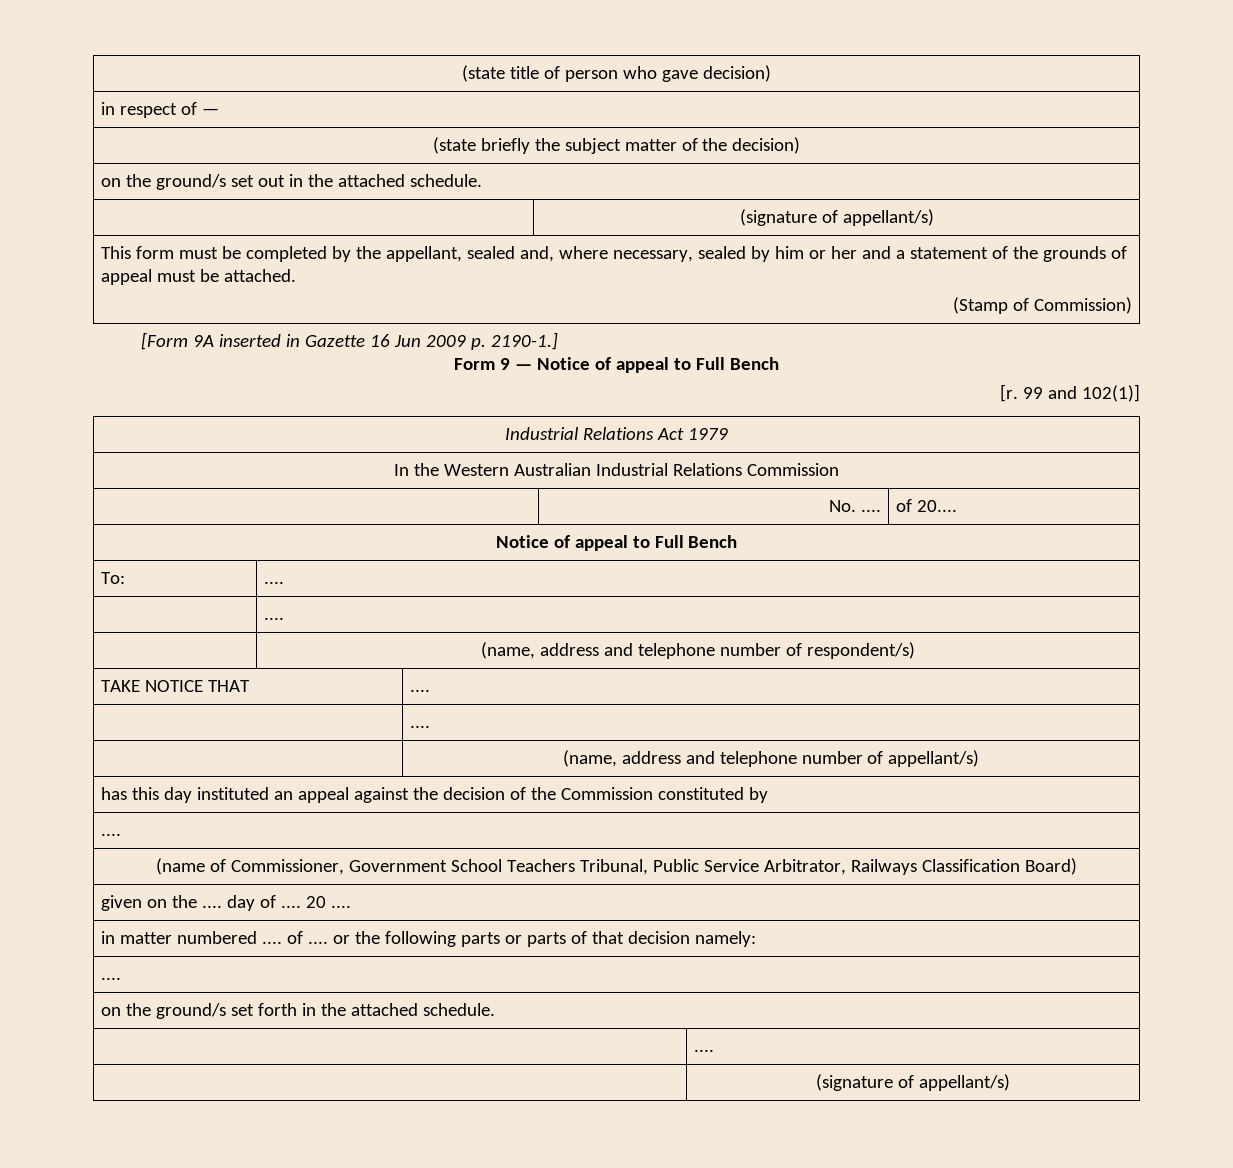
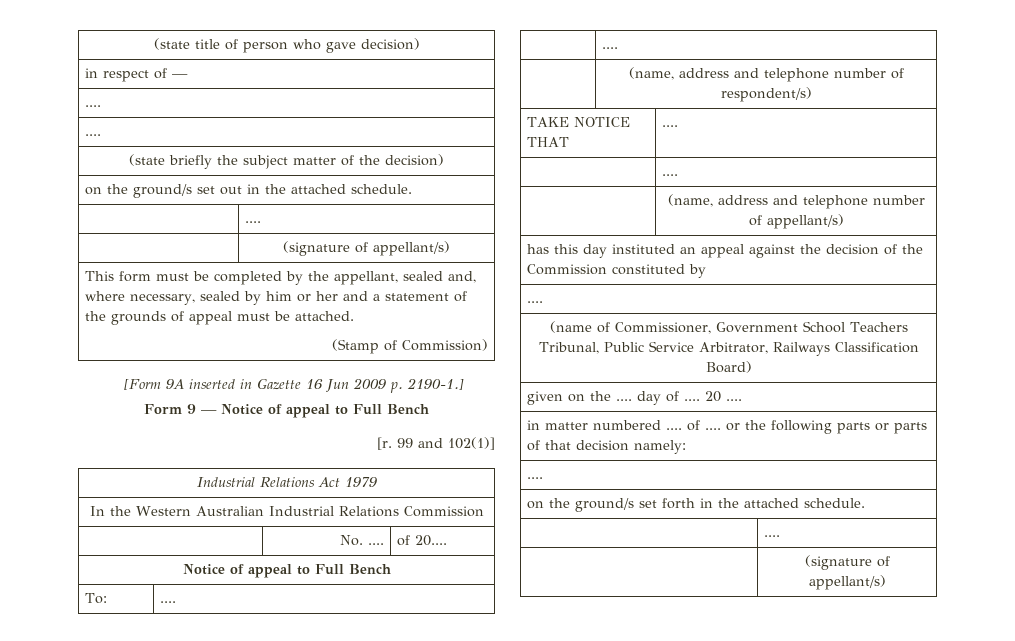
  in respect of —
+ ....
+ ....
  on the ground/s set out in the attached schedule.
+ | ....

